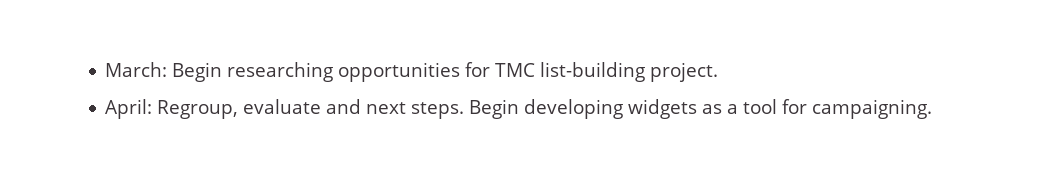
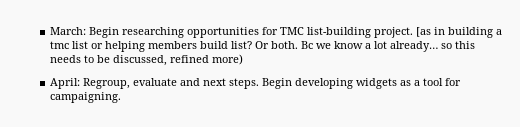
+ [as in building a tmc list or helping members build list? Or both. Bc we know a lot already… so this needs to be discussed, refined more)

